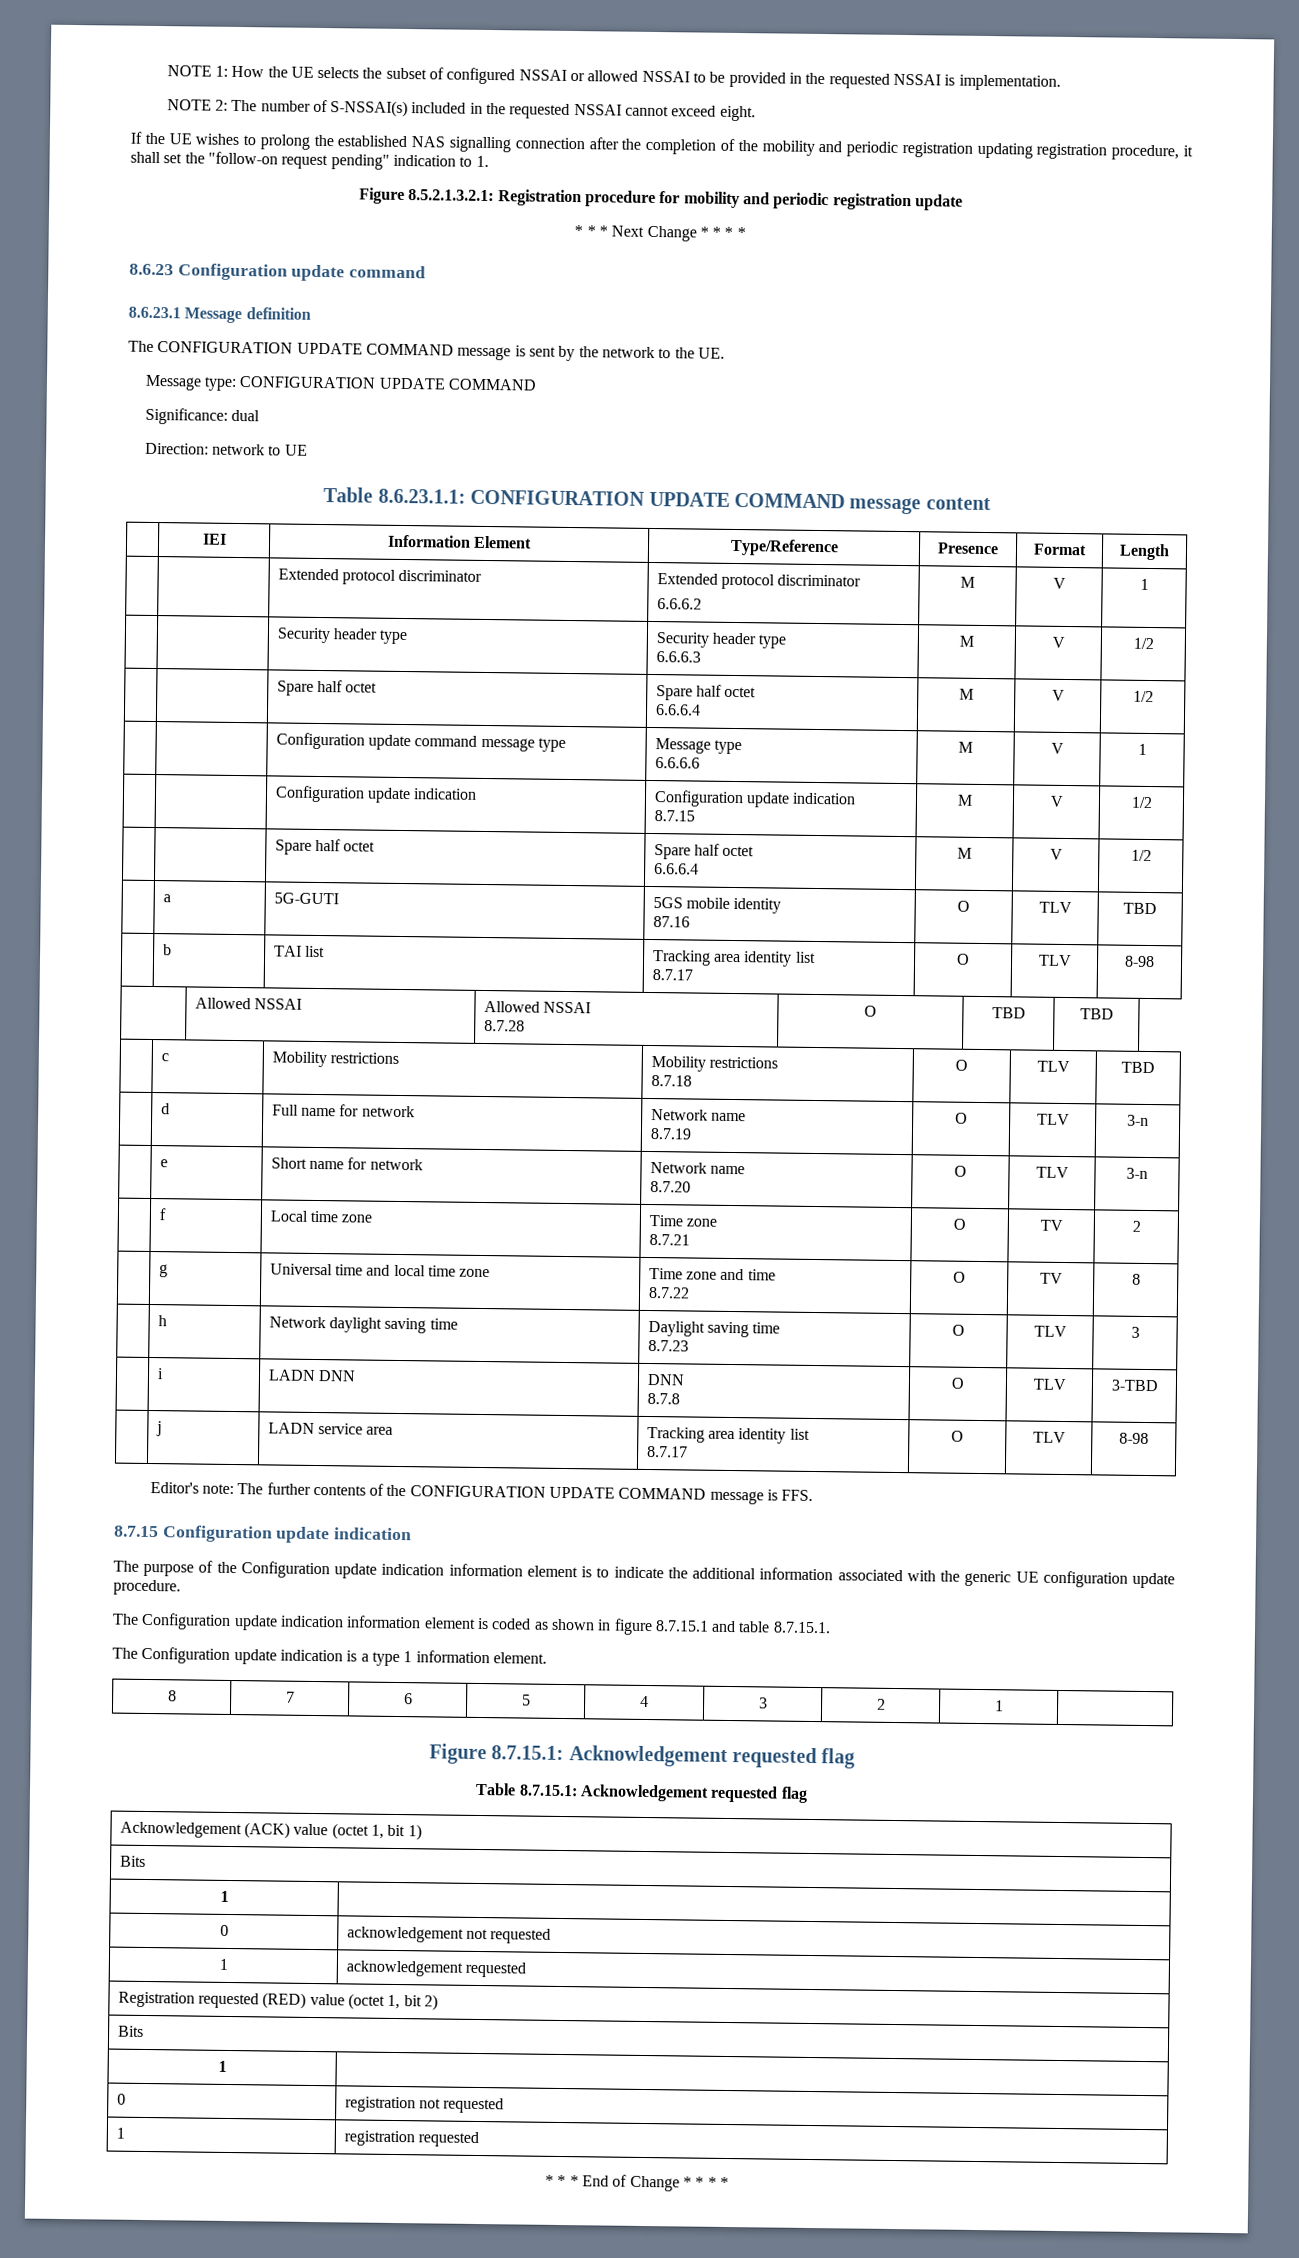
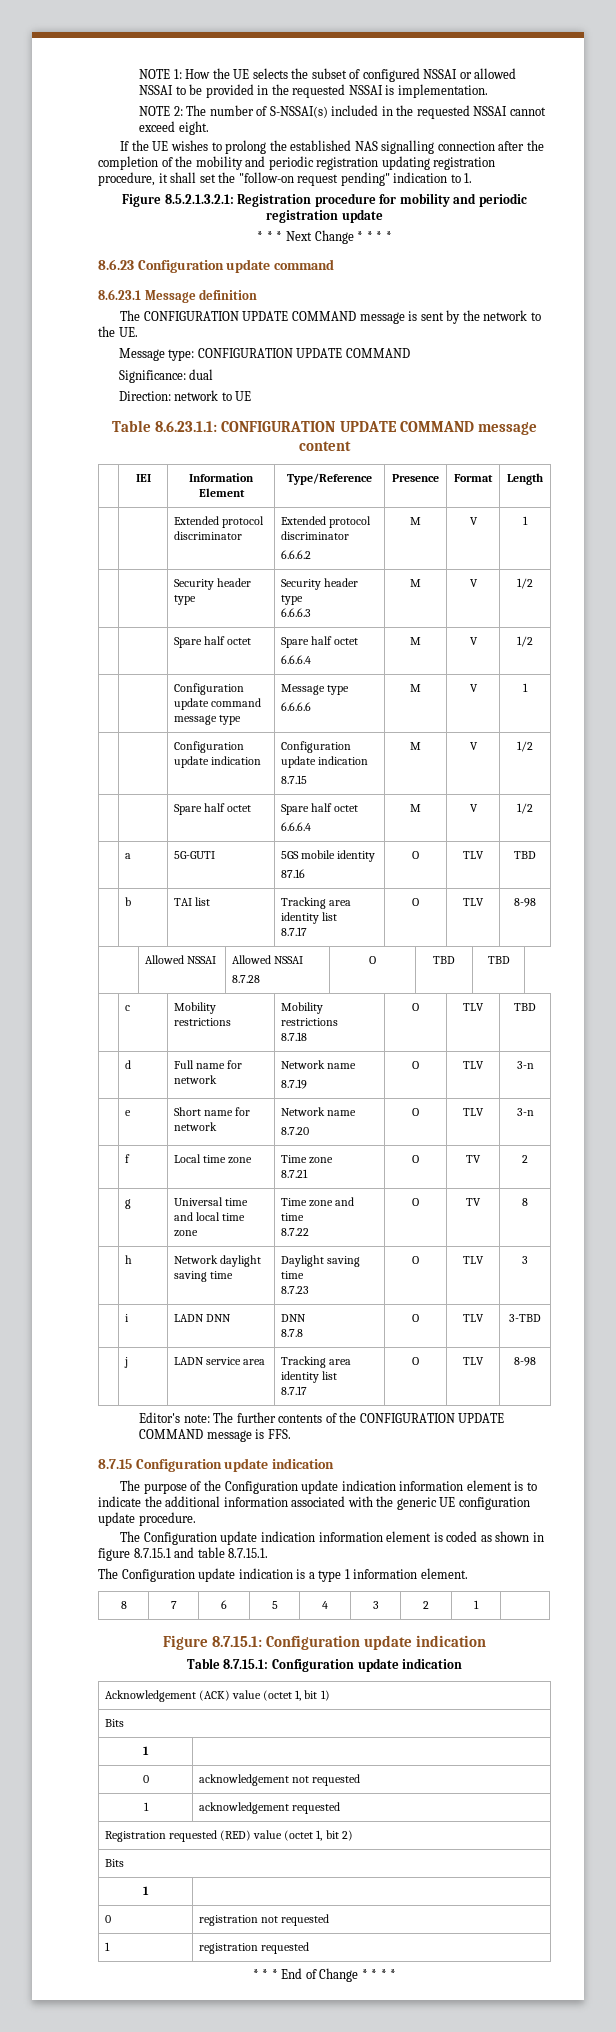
- Figure 8.7.15.1: Acknowledgement requested flag
+ Figure 8.7.15.1: Configuration update indication
- Table 8.7.15.1: Acknowledgement requested flag
+ Table 8.7.15.1: Configuration update indication

